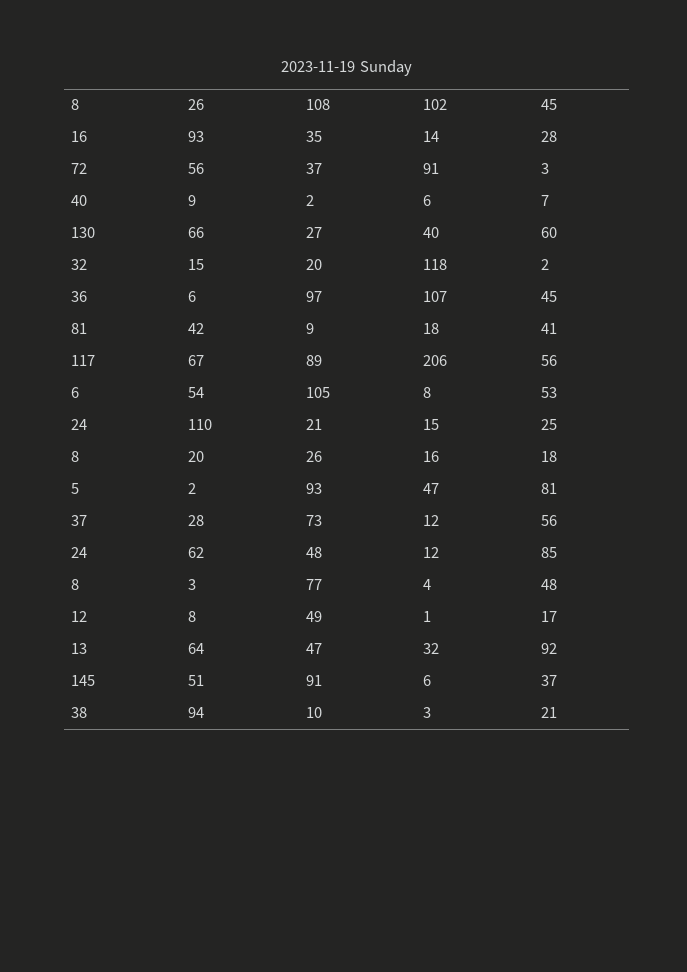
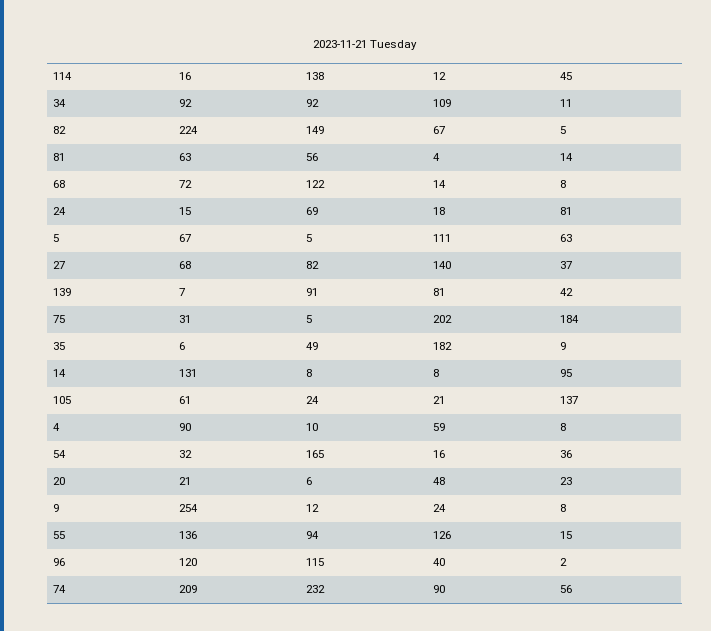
- 2023-11-19 Sunday
- 8 | 26 | 108 | 102 | 45
- 16 | 93 | 35 | 14 | 28
- 72 | 56 | 37 | 91 | 3
- 40 | 9 | 2 | 6 | 7
- 130 | 66 | 27 | 40 | 60
- 32 | 15 | 20 | 118 | 2
- 36 | 6 | 97 | 107 | 45
- 81 | 42 | 9 | 18 | 41
- 117 | 67 | 89 | 206 | 56
- 6 | 54 | 105 | 8 | 53
- 24 | 110 | 21 | 15 | 25
- 8 | 20 | 26 | 16 | 18
- 5 | 2 | 93 | 47 | 81
- 37 | 28 | 73 | 12 | 56
- 24 | 62 | 48 | 12 | 85
- 8 | 3 | 77 | 4 | 48
- 12 | 8 | 49 | 1 | 17
- 13 | 64 | 47 | 32 | 92
- 145 | 51 | 91 | 6 | 37
- 38 | 94 | 10 | 3 | 21
+ 2023-11-21 Tuesday
+ 114 | 16 | 138 | 12 | 45
+ 34 | 92 | 92 | 109 | 11
+ 82 | 224 | 149 | 67 | 5
+ 81 | 63 | 56 | 4 | 14
+ 68 | 72 | 122 | 14 | 8
+ 24 | 15 | 69 | 18 | 81
+ 5 | 67 | 5 | 111 | 63
+ 27 | 68 | 82 | 140 | 37
+ 139 | 7 | 91 | 81 | 42
+ 75 | 31 | 5 | 202 | 184
+ 35 | 6 | 49 | 182 | 9
+ 14 | 131 | 8 | 8 | 95
+ 105 | 61 | 24 | 21 | 137
+ 4 | 90 | 10 | 59 | 8
+ 54 | 32 | 165 | 16 | 36
+ 20 | 21 | 6 | 48 | 23
+ 9 | 254 | 12 | 24 | 8
+ 55 | 136 | 94 | 126 | 15
+ 96 | 120 | 115 | 40 | 2
+ 74 | 209 | 232 | 90 | 56

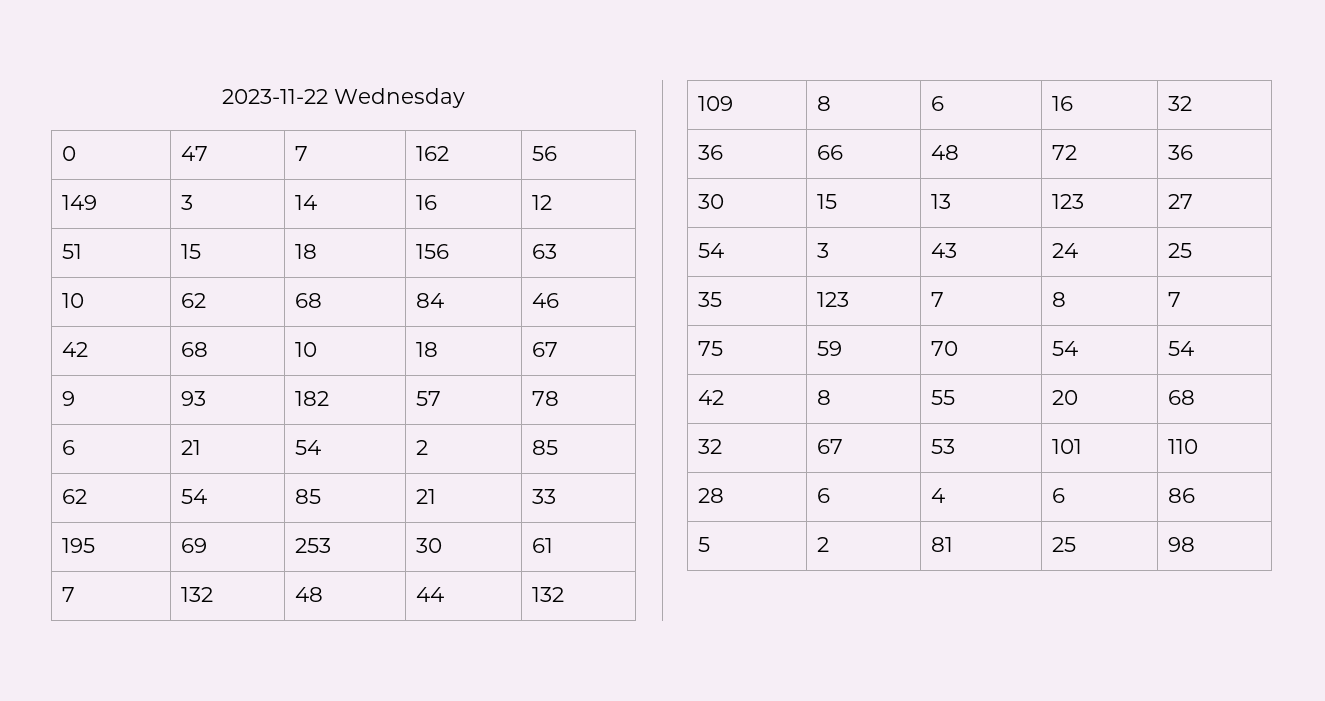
- 2023-11-21 Tuesday
- 114 | 16 | 138 | 12 | 45
- 34 | 92 | 92 | 109 | 11
- 82 | 224 | 149 | 67 | 5
- 81 | 63 | 56 | 4 | 14
- 68 | 72 | 122 | 14 | 8
- 24 | 15 | 69 | 18 | 81
- 5 | 67 | 5 | 111 | 63
- 27 | 68 | 82 | 140 | 37
- 139 | 7 | 91 | 81 | 42
- 75 | 31 | 5 | 202 | 184
- 35 | 6 | 49 | 182 | 9
- 14 | 131 | 8 | 8 | 95
- 105 | 61 | 24 | 21 | 137
- 4 | 90 | 10 | 59 | 8
- 54 | 32 | 165 | 16 | 36
- 20 | 21 | 6 | 48 | 23
- 9 | 254 | 12 | 24 | 8
- 55 | 136 | 94 | 126 | 15
- 96 | 120 | 115 | 40 | 2
- 74 | 209 | 232 | 90 | 56
+ 2023-11-22 Wednesday
+ 0 | 47 | 7 | 162 | 56
+ 149 | 3 | 14 | 16 | 12
+ 51 | 15 | 18 | 156 | 63
+ 10 | 62 | 68 | 84 | 46
+ 42 | 68 | 10 | 18 | 67
+ 9 | 93 | 182 | 57 | 78
+ 6 | 21 | 54 | 2 | 85
+ 62 | 54 | 85 | 21 | 33
+ 195 | 69 | 253 | 30 | 61
+ 7 | 132 | 48 | 44 | 132
+ 109 | 8 | 6 | 16 | 32
+ 36 | 66 | 48 | 72 | 36
+ 30 | 15 | 13 | 123 | 27
+ 54 | 3 | 43 | 24 | 25
+ 35 | 123 | 7 | 8 | 7
+ 75 | 59 | 70 | 54 | 54
+ 42 | 8 | 55 | 20 | 68
+ 32 | 67 | 53 | 101 | 110
+ 28 | 6 | 4 | 6 | 86
+ 5 | 2 | 81 | 25 | 98

